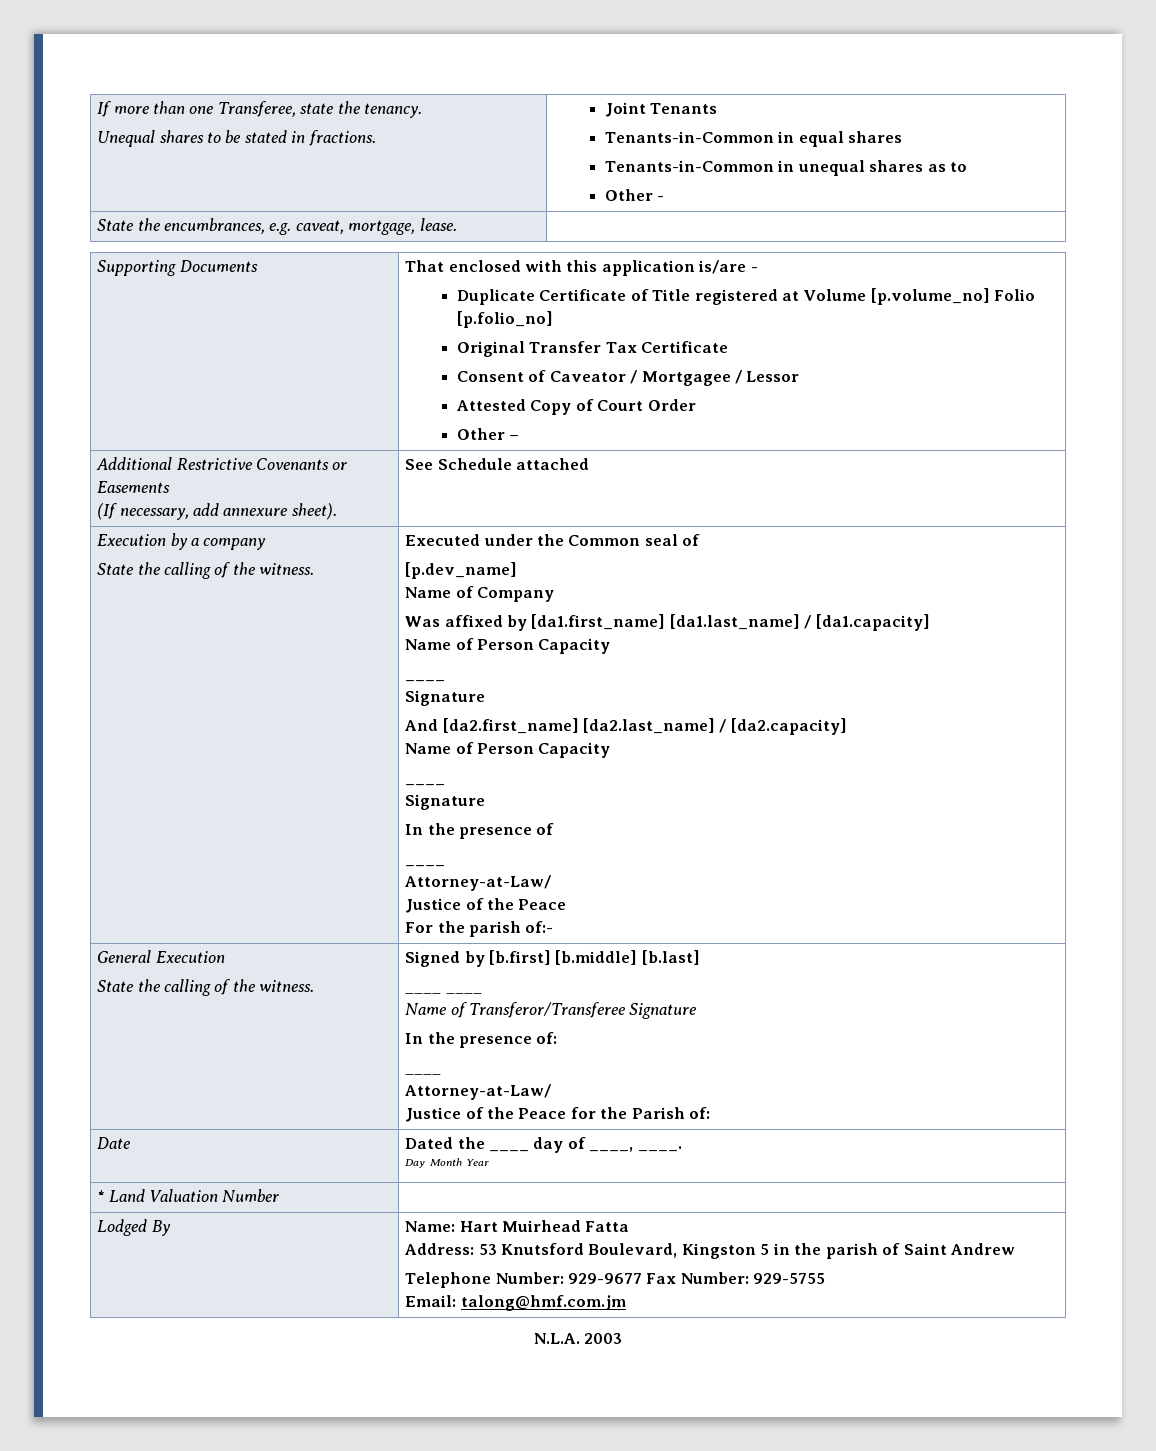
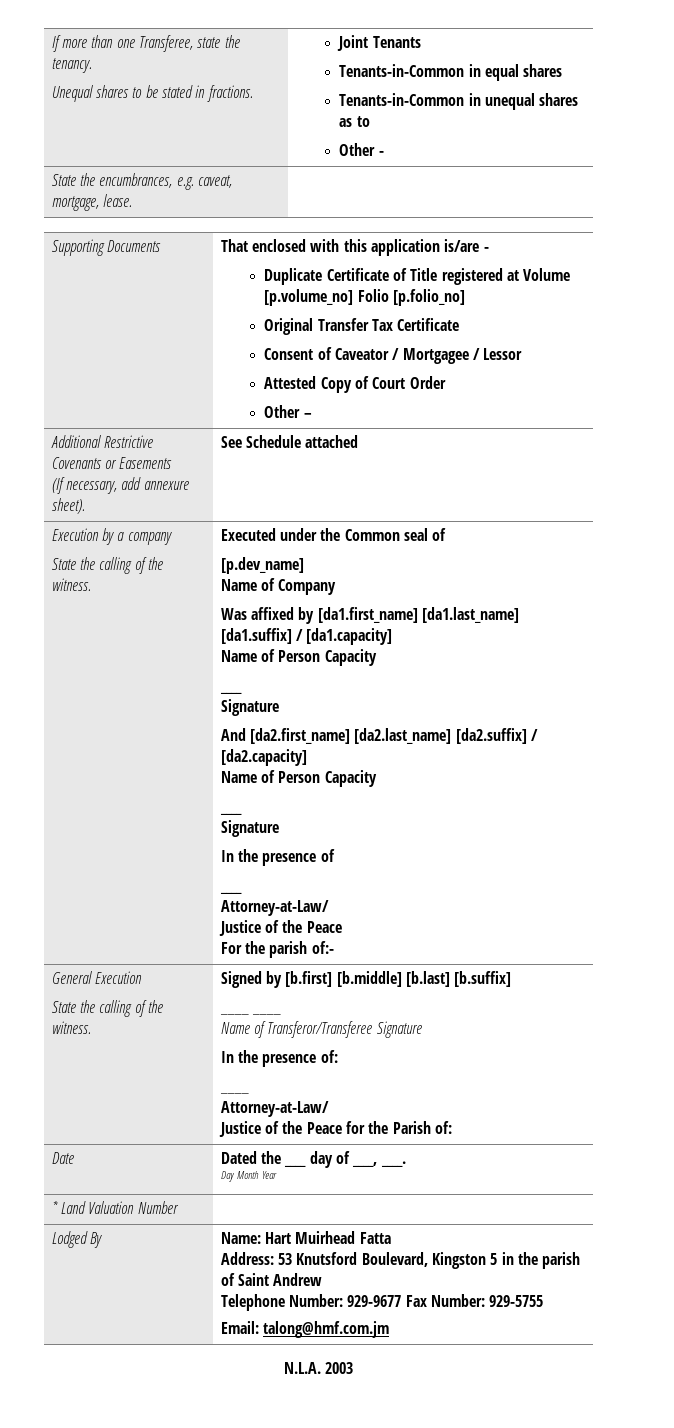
- Was affixed by [da1.first_name] [da1.last_name] / [da1.capacity]
+ Was affixed by [da1.first_name] [da1.last_name] [da1.suffix] / [da1.capacity]
- And [da2.first_name] [da2.last_name] / [da2.capacity]
+ And [da2.first_name] [da2.last_name] [da2.suffix] / [da2.capacity]
  General Execution
- State the calling of the witness. | Signed by [b.first] [b.middle] [b.last]
+ State the calling of the witness. | Signed by [b.first] [b.middle] [b.last] [b.suffix]

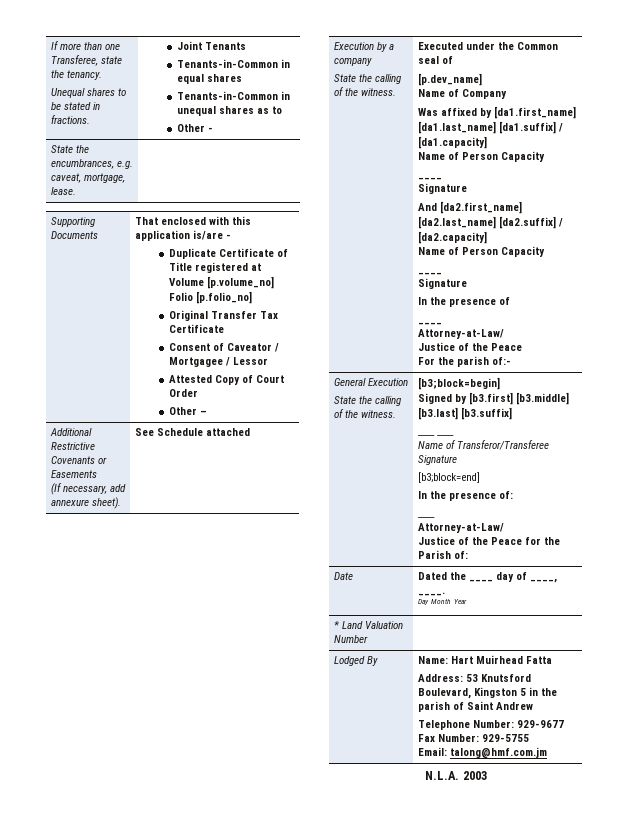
  General Execution
- State the calling of the witness. | Signed by [b.first] [b.middle] [b.last] [b.suffix]
+ State the calling of the witness. | [b3;block=begin]
+ Signed by [b3.first] [b3.middle] [b3.last] [b3.suffix]
  ____ ____
  Name of Transferor/Transferee Signature
+ [b3;block=end]

